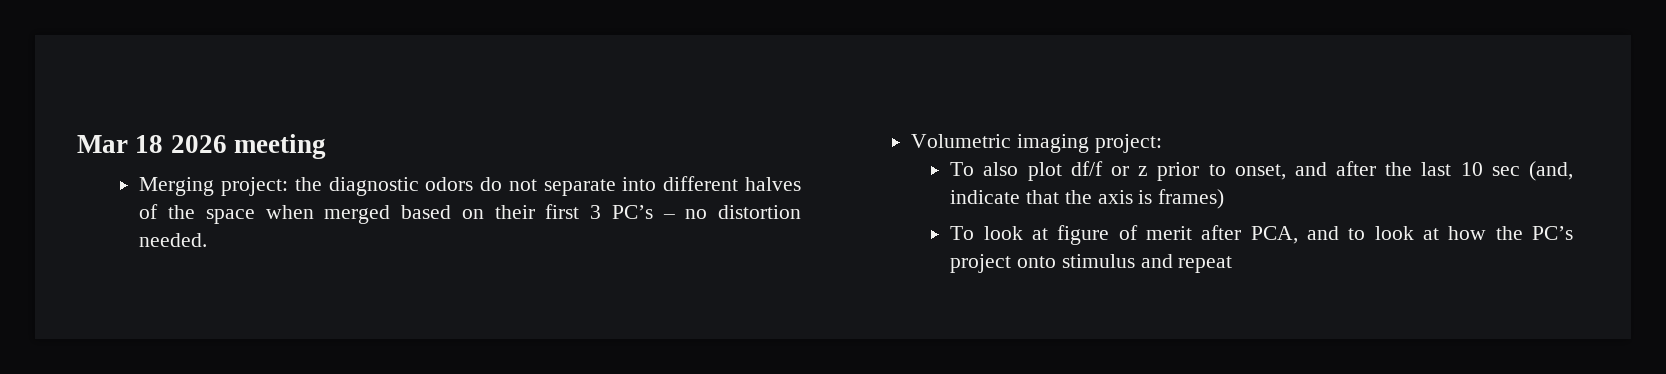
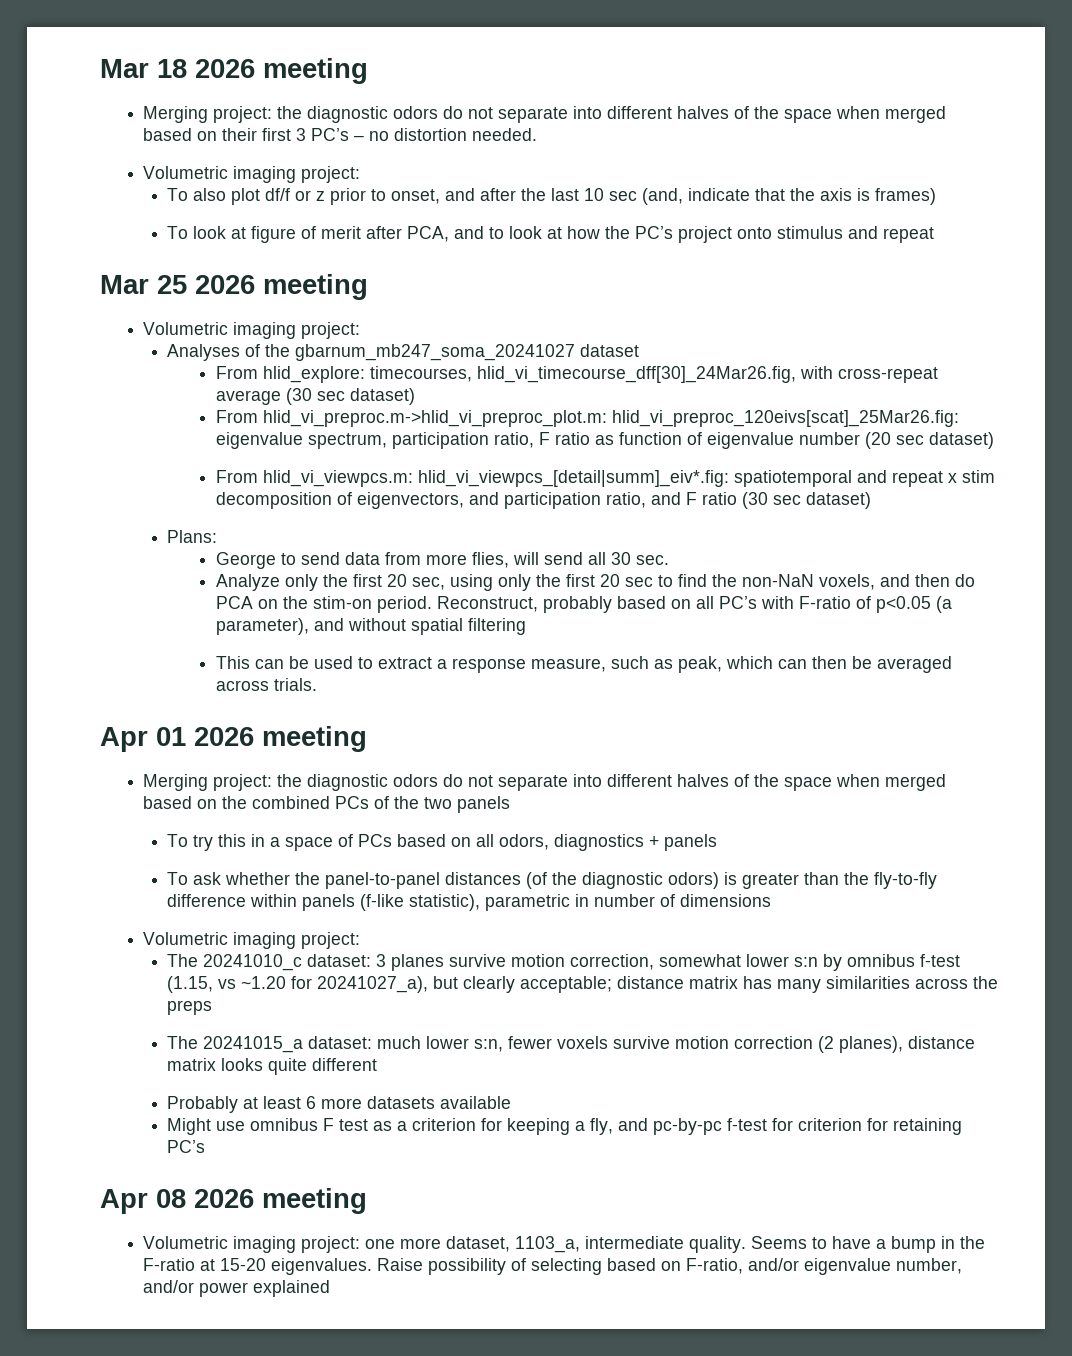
+ Mar 25 2026 meeting
+ Volumetric imaging project:
+ Analyses of the gbarnum_mb247_soma_20241027 dataset
+ From hlid_explore: timecourses, hlid_vi_timecourse_dff[30]_24Mar26.fig, with cross-repeat average (30 sec dataset)
+ From hlid_vi_preproc.m->hlid_vi_preproc_plot.m: hlid_vi_preproc_120eivs[scat]_25Mar26.fig: eigenvalue spectrum, participation ratio, F ratio as function of eigenvalue number (20 sec dataset)
+ From hlid_vi_viewpcs.m: hlid_vi_viewpcs_[detail|summ]_eiv*.fig: spatiotemporal and repeat x stim decomposition of eigenvectors, and participation ratio, and F ratio (30 sec dataset)
+ Plans:
+ George to send data from more flies, will send all 30 sec.
+ Analyze only the first 20 sec, using only the first 20 sec to find the non-NaN voxels, and then do PCA on the stim-on period. Reconstruct, probably based on all PC’s with F-ratio of p<0.05 (a parameter), and without spatial filtering
+ This can be used to extract a response measure, such as peak, which can then be averaged across trials.
+ Apr 01 2026 meeting
+ Merging project: the diagnostic odors do not separate into different halves of the space when merged based on the combined PCs of the two panels
+ To try this in a space of PCs based on all odors, diagnostics + panels
+ To ask whether the panel-to-panel distances (of the diagnostic odors) is greater than the fly-to-fly difference within panels (f-like statistic), parametric in number of dimensions
+ Volumetric imaging project:
+ The 20241010_c dataset: 3 planes survive motion correction, somewhat lower s:n by omnibus f-test (1.15, vs ~1.20 for 20241027_a), but clearly acceptable; distance matrix has many similarities across the preps
+ The 20241015_a dataset: much lower s:n, fewer voxels survive motion correction (2 planes), distance matrix looks quite different
+ Probably at least 6 more datasets available
+ Might use omnibus F test as a criterion for keeping a fly, and pc-by-pc f-test for criterion for retaining PC’s
+ Apr 08 2026 meeting
+ Volumetric imaging project: one more dataset, 1103_a, intermediate quality. Seems to have a bump in the F-ratio at 15-20 eigenvalues. Raise possibility of selecting based on F-ratio, and/or eigenvalue number, and/or power explained

